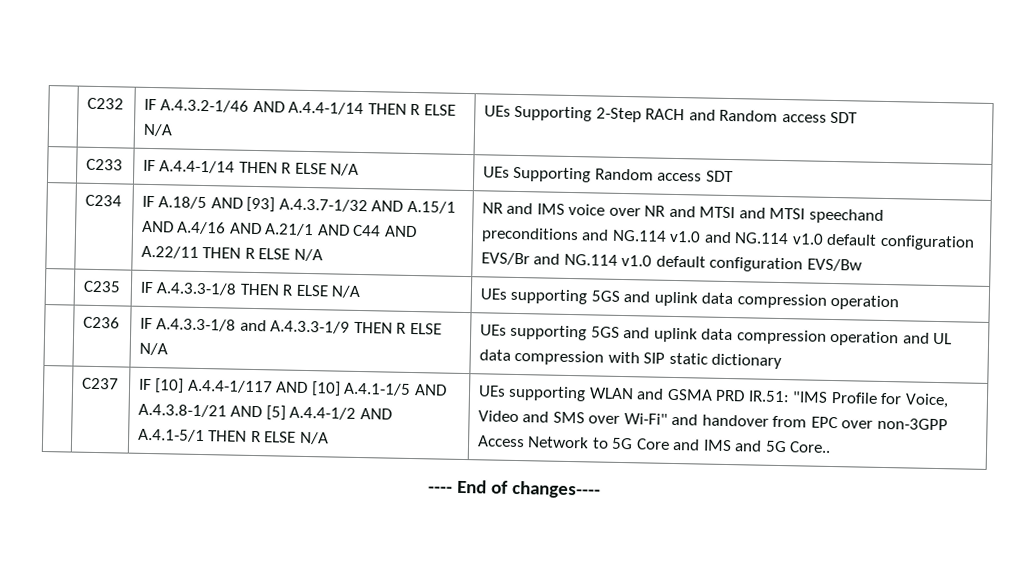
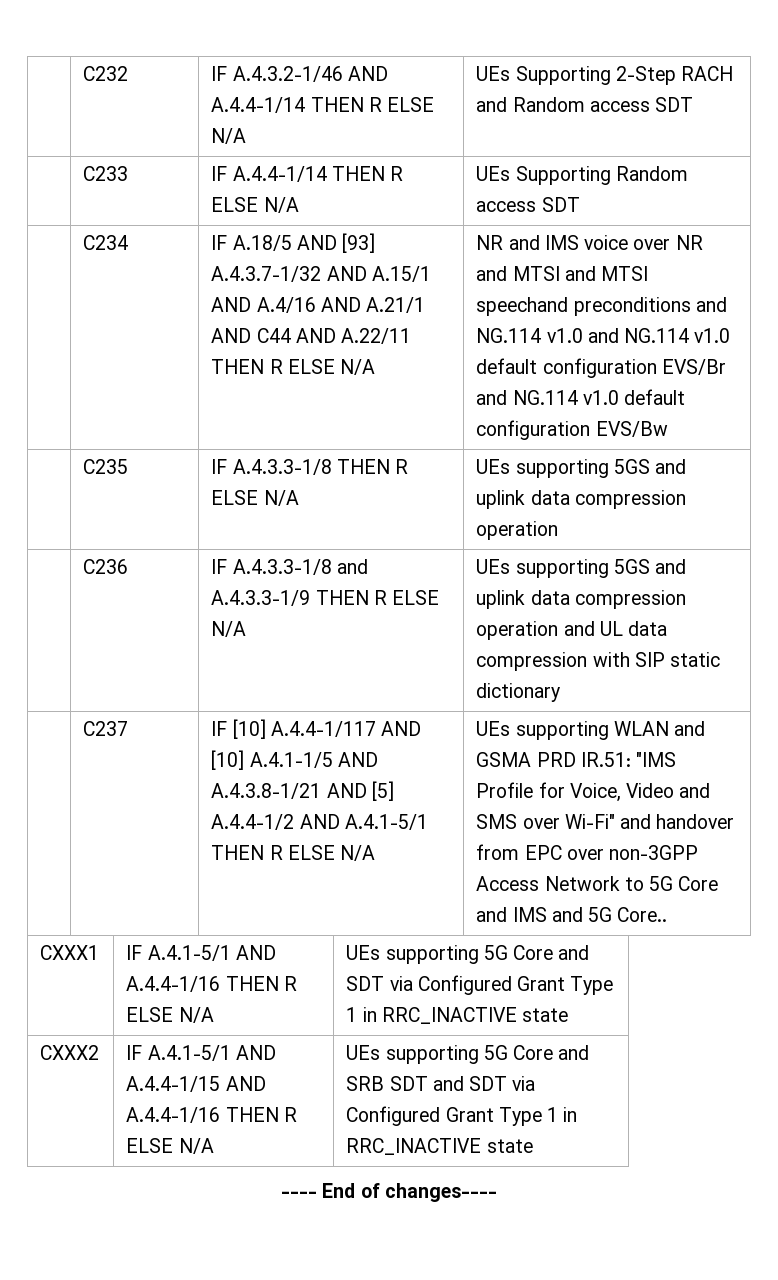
+ CXXX1 | IF A.4.1-5/1 AND A.4.4-1/16 THEN R ELSE N/A | UEs supporting 5G Core and SDT via Configured Grant Type 1 in RRC_INACTIVE state
+ CXXX2 | IF A.4.1-5/1 AND A.4.4-1/15 AND A.4.4-1/16 THEN R ELSE N/A | UEs supporting 5G Core and SRB SDT and SDT via Configured Grant Type 1 in RRC_INACTIVE state

